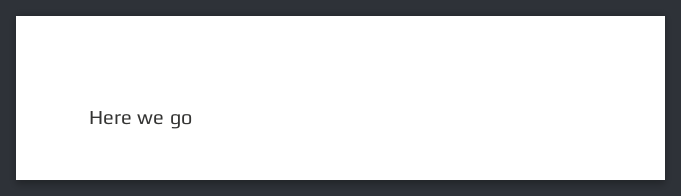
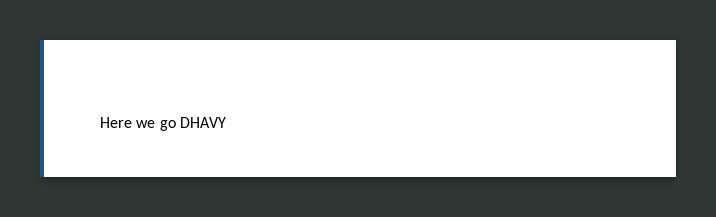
- Here we go
+ Here we go DHAVY

